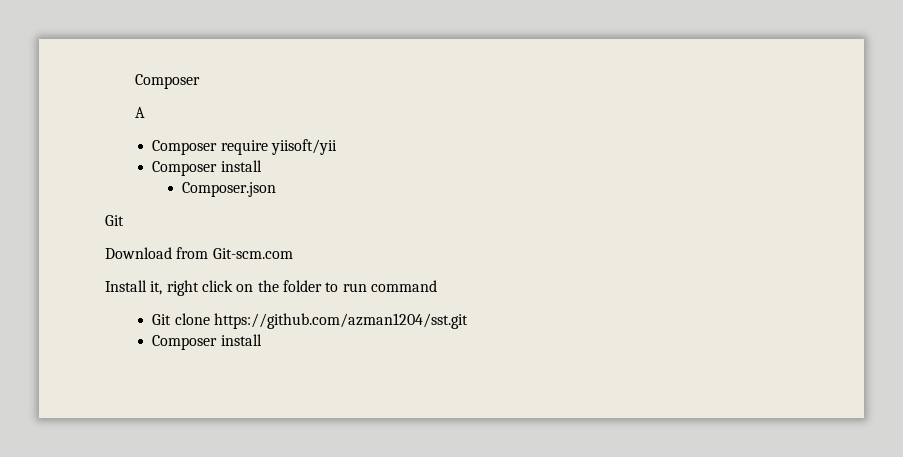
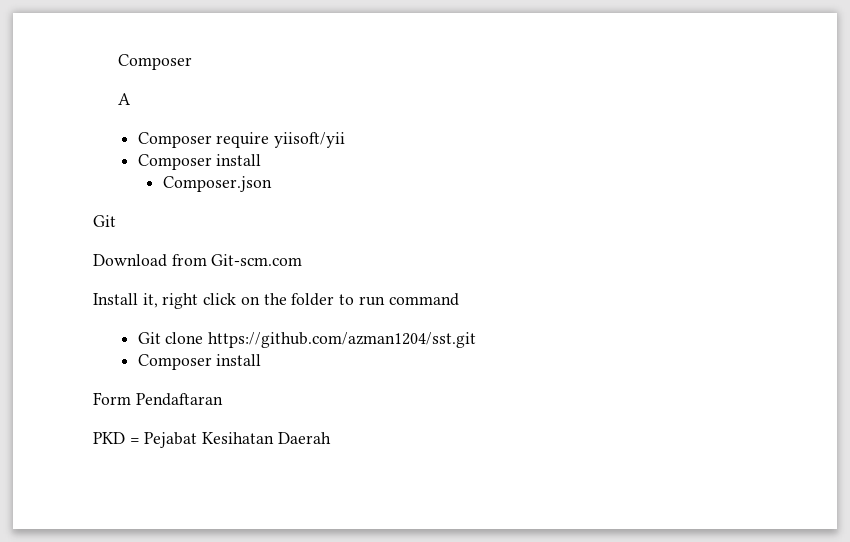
+ Form Pendaftaran
+ PKD = Pejabat Kesihatan Daerah

